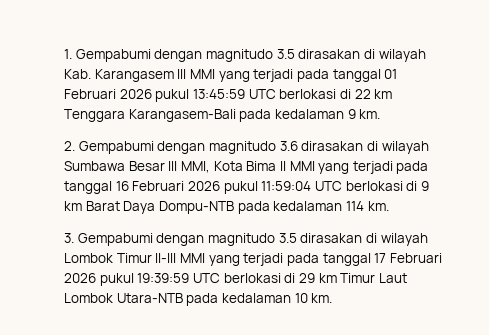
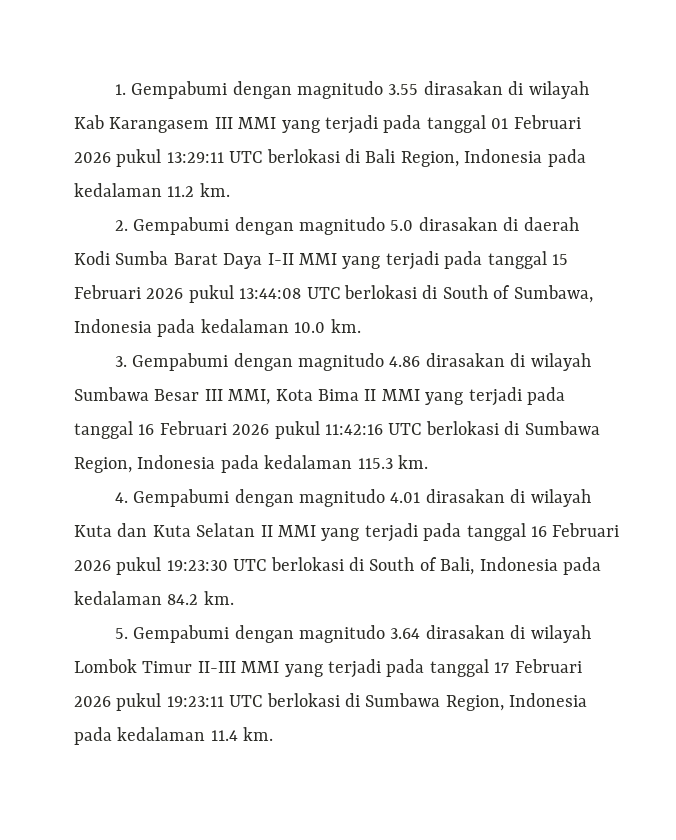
- 1. Gempabumi dengan magnitudo 3.5 dirasakan di wilayah Kab. Karangasem III MMI yang terjadi pada tanggal 01 Februari 2026 pukul 13:45:59 UTC berlokasi di 22 km Tenggara Karangasem-Bali pada kedalaman 9 km.
+ 1. Gempabumi dengan magnitudo 3.55 dirasakan di wilayah Kab Karangasem III MMI yang terjadi pada tanggal 01 Februari 2026 pukul 13:29:11 UTC berlokasi di Bali Region, Indonesia pada kedalaman 11.2 km.
- 2. Gempabumi dengan magnitudo 3.6 dirasakan di wilayah Sumbawa Besar III MMI, Kota Bima II MMI yang terjadi pada tanggal 16 Februari 2026 pukul 11:59:04 UTC berlokasi di 9 km Barat Daya Dompu-NTB pada kedalaman 114 km.
- 3. Gempabumi dengan magnitudo 3.5 dirasakan di wilayah Lombok Timur II-III MMI yang terjadi pada tanggal 17 Februari 2026 pukul 19:39:59 UTC berlokasi di 29 km Timur Laut Lombok Utara-NTB pada kedalaman 10 km.
+ 2. Gempabumi dengan magnitudo 5.0 dirasakan di daerah Kodi Sumba Barat Daya I-II MMI yang terjadi pada tanggal 15 Februari 2026 pukul 13:44:08 UTC berlokasi di South of Sumbawa, Indonesia pada kedalaman 10.0 km.
+ 3. Gempabumi dengan magnitudo 4.86 dirasakan di wilayah Sumbawa Besar III MMI, Kota Bima II MMI yang terjadi pada tanggal 16 Februari 2026 pukul 11:42:16 UTC berlokasi di Sumbawa Region, Indonesia pada kedalaman 115.3 km.
+ 4. Gempabumi dengan magnitudo 4.01 dirasakan di wilayah Kuta dan Kuta Selatan II MMI yang terjadi pada tanggal 16 Februari 2026 pukul 19:23:30 UTC berlokasi di South of Bali, Indonesia pada kedalaman 84.2 km.
+ 5. Gempabumi dengan magnitudo 3.64 dirasakan di wilayah Lombok Timur II-III MMI yang terjadi pada tanggal 17 Februari 2026 pukul 19:23:11 UTC berlokasi di Sumbawa Region, Indonesia pada kedalaman 11.4 km.

